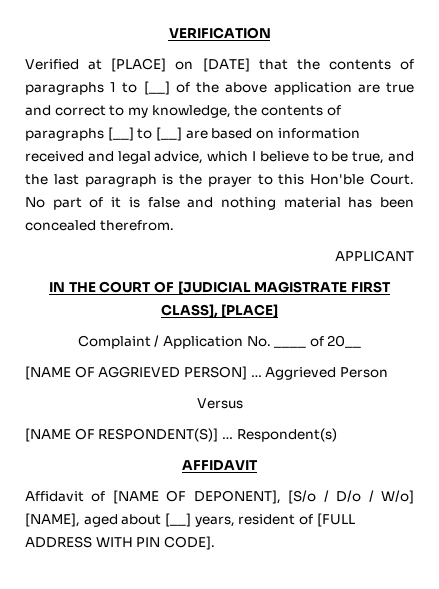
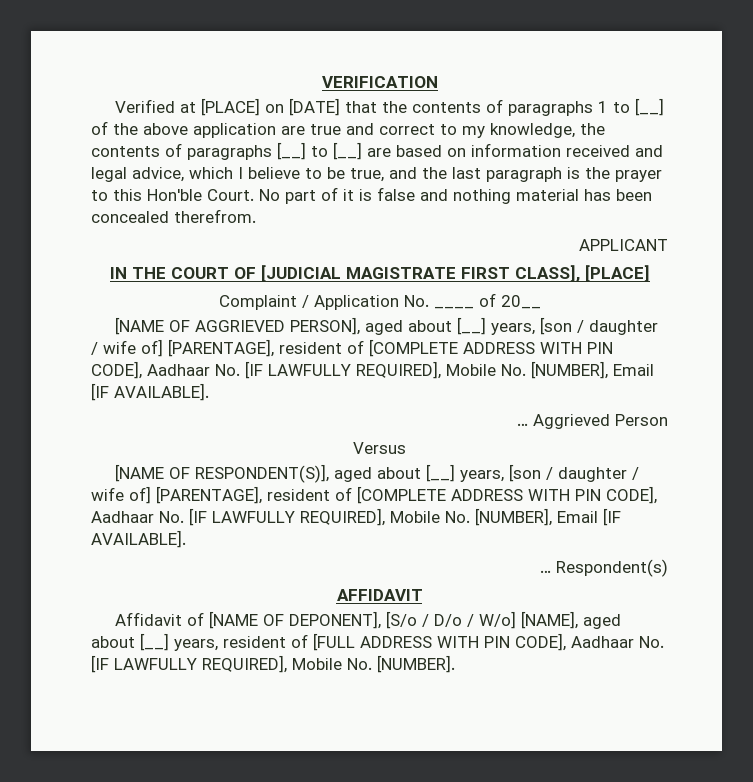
- [NAME OF AGGRIEVED PERSON] …
+ [NAME OF AGGRIEVED PERSON], aged about [__] years, [son / daughter / wife of] [PARENTAGE], resident of [COMPLETE ADDRESS WITH PIN CODE], Aadhaar No. [IF LAWFULLY REQUIRED], Mobile No. [NUMBER], Email [IF AVAILABLE].
+ …
- [NAME OF RESPONDENT(S)] …
+ [NAME OF RESPONDENT(S)], aged about [__] years, [son / daughter / wife of] [PARENTAGE], resident of [COMPLETE ADDRESS WITH PIN CODE], Aadhaar No. [IF LAWFULLY REQUIRED], Mobile No. [NUMBER], Email [IF AVAILABLE].
+ …
- Affidavit of [NAME OF DEPONENT], [S/o / D/o / W/o] [NAME], aged about [__] years, resident of [FULL ADDRESS WITH PIN CODE].
+ Affidavit of [NAME OF DEPONENT], [S/o / D/o / W/o] [NAME], aged about [__] years, resident of [FULL ADDRESS WITH PIN CODE], Aadhaar No. [IF LAWFULLY REQUIRED], Mobile No. [NUMBER].

